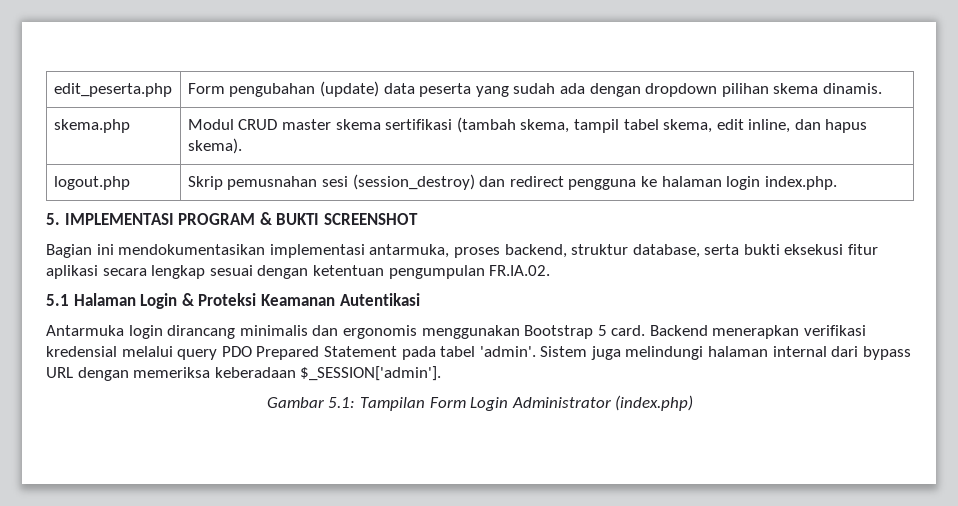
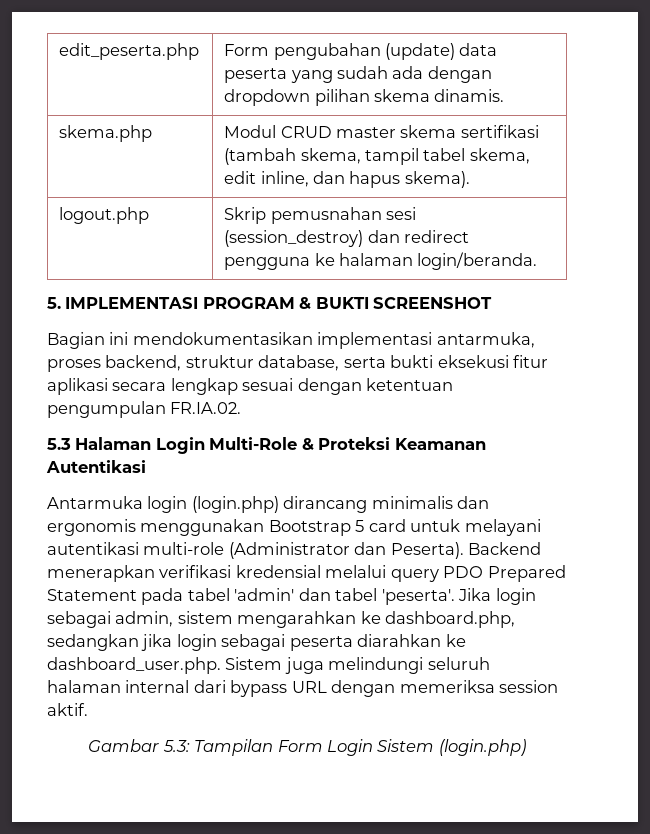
- logout.php | Skrip pemusnahan sesi (session_destroy) dan redirect pengguna ke halaman login index.php.
+ logout.php | Skrip pemusnahan sesi (session_destroy) dan redirect pengguna ke halaman login/beranda.
- 5.1 Halaman Login & Proteksi Keamanan Autentikasi
+ 5.3 Halaman Login Multi-Role & Proteksi Keamanan Autentikasi
- Antarmuka login dirancang minimalis dan ergonomis menggunakan Bootstrap 5 card.
+ Antarmuka login (login.php) dirancang minimalis dan ergonomis menggunakan Bootstrap 5 card untuk melayani autentikasi multi-role (Administrator dan Peserta).
- Backend menerapkan verifikasi kredensial melalui query PDO Prepared Statement pada tabel 'admin'. Sistem juga melindungi halaman internal dari bypass URL dengan memeriksa keberadaan $_SESSION['admin'].
+ Backend menerapkan verifikasi kredensial melalui query PDO Prepared Statement pada tabel 'admin' dan tabel 'peserta'. Jika login sebagai admin, sistem mengarahkan ke dashboard.php, sedangkan jika login sebagai peserta diarahkan ke dashboard_user.php. Sistem juga melindungi seluruh halaman internal dari bypass URL dengan memeriksa session aktif.
- Gambar 5.1: Tampilan Form Login Administrator (index.php)
+ Gambar 5.3: Tampilan Form Login Sistem (login.php)

